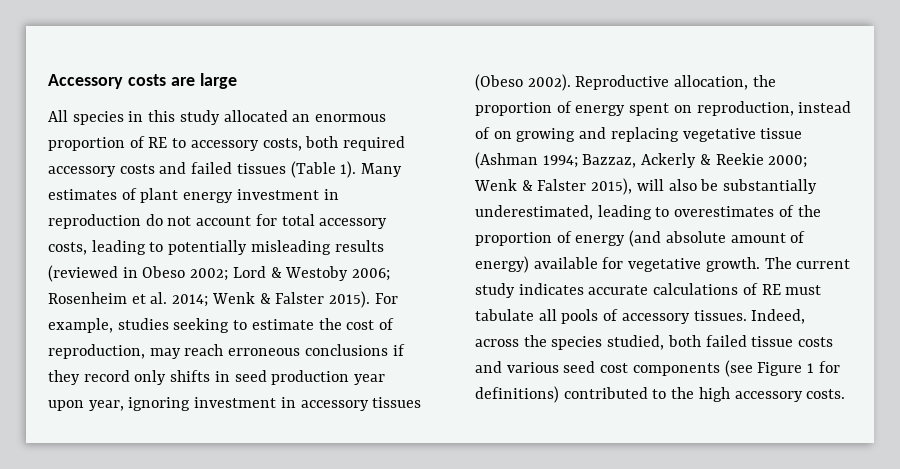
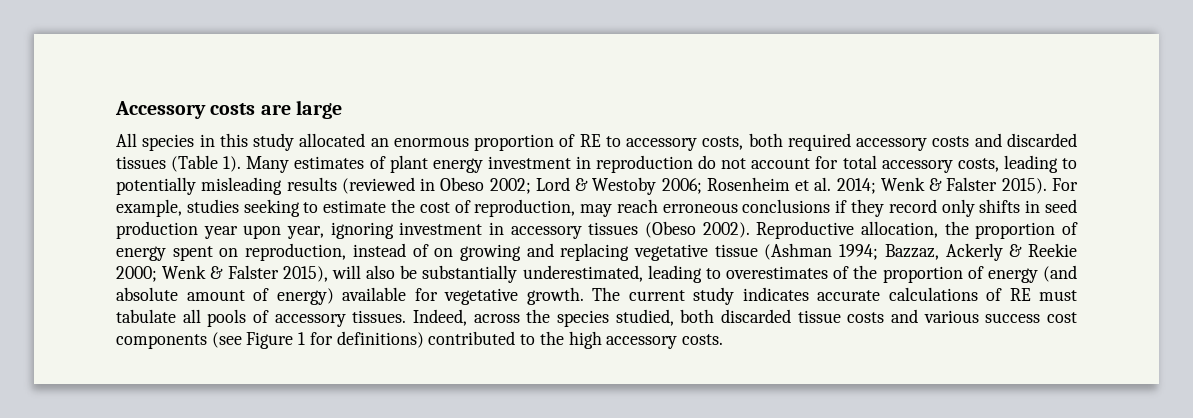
- All species in this study allocated an enormous proportion of RE to accessory costs, both required accessory costs and failed tissues (Table 1).
+ All species in this study allocated an enormous proportion of RE to accessory costs, both required accessory costs and discarded tissues (Table 1).
- Indeed, across the species studied, both failed tissue costs and various seed cost components (see Figure 1 for definitions) contributed to the high accessory costs.
+ Indeed, across the species studied, both discarded tissue costs and various success cost components (see Figure 1 for definitions) contributed to the high accessory costs.

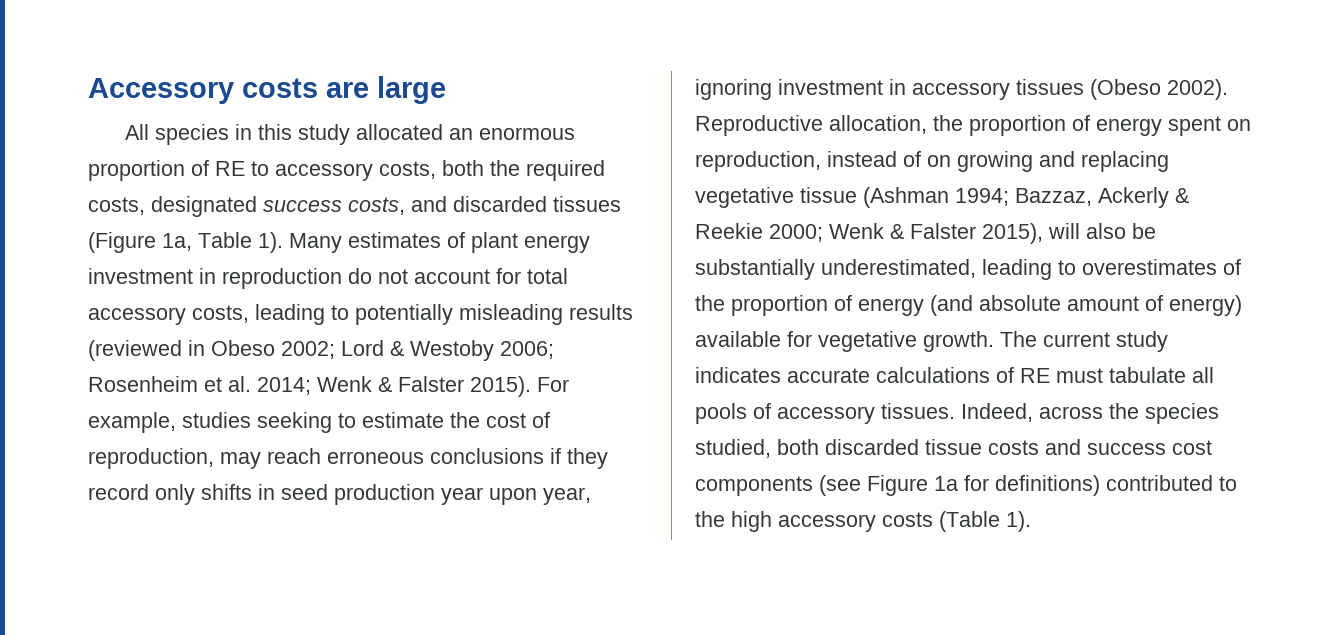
- All species in this study allocated an enormous proportion of RE to accessory costs, both required accessory costs and discarded tissues (Table 1).
+ All species in this study allocated an enormous proportion of RE to accessory costs, both the required costs, designated success costs, and discarded tissues (Figure 1a, Table 1).
- Indeed, across the species studied, both discarded tissue costs and various success cost components (see Figure 1 for definitions) contributed to the high accessory costs.
+ Indeed, across the species studied, both discarded tissue costs and success cost components (see Figure 1a for definitions) contributed to the high accessory costs (Table 1).

